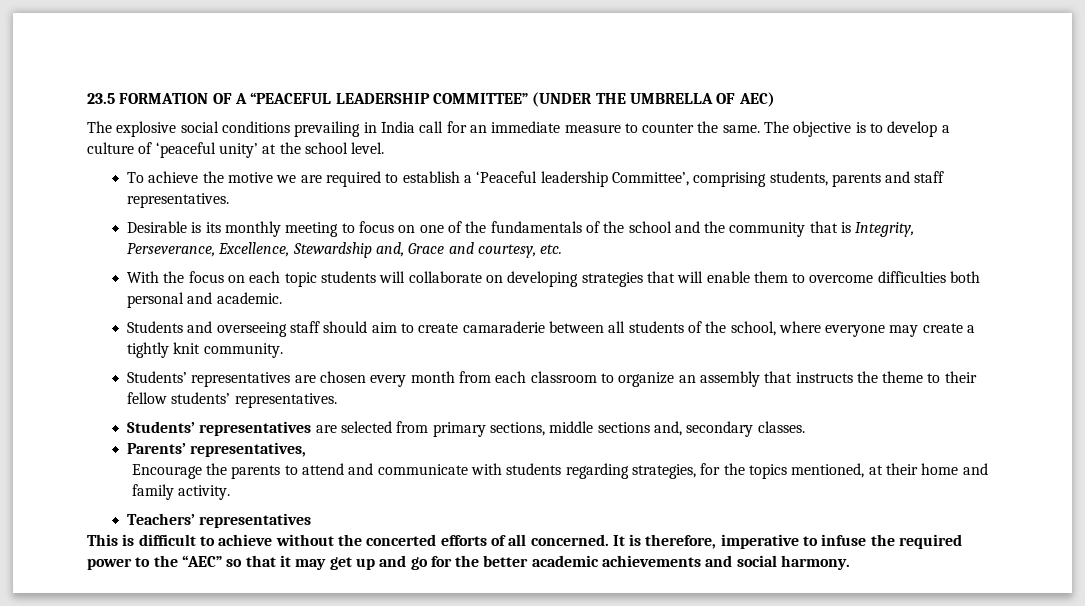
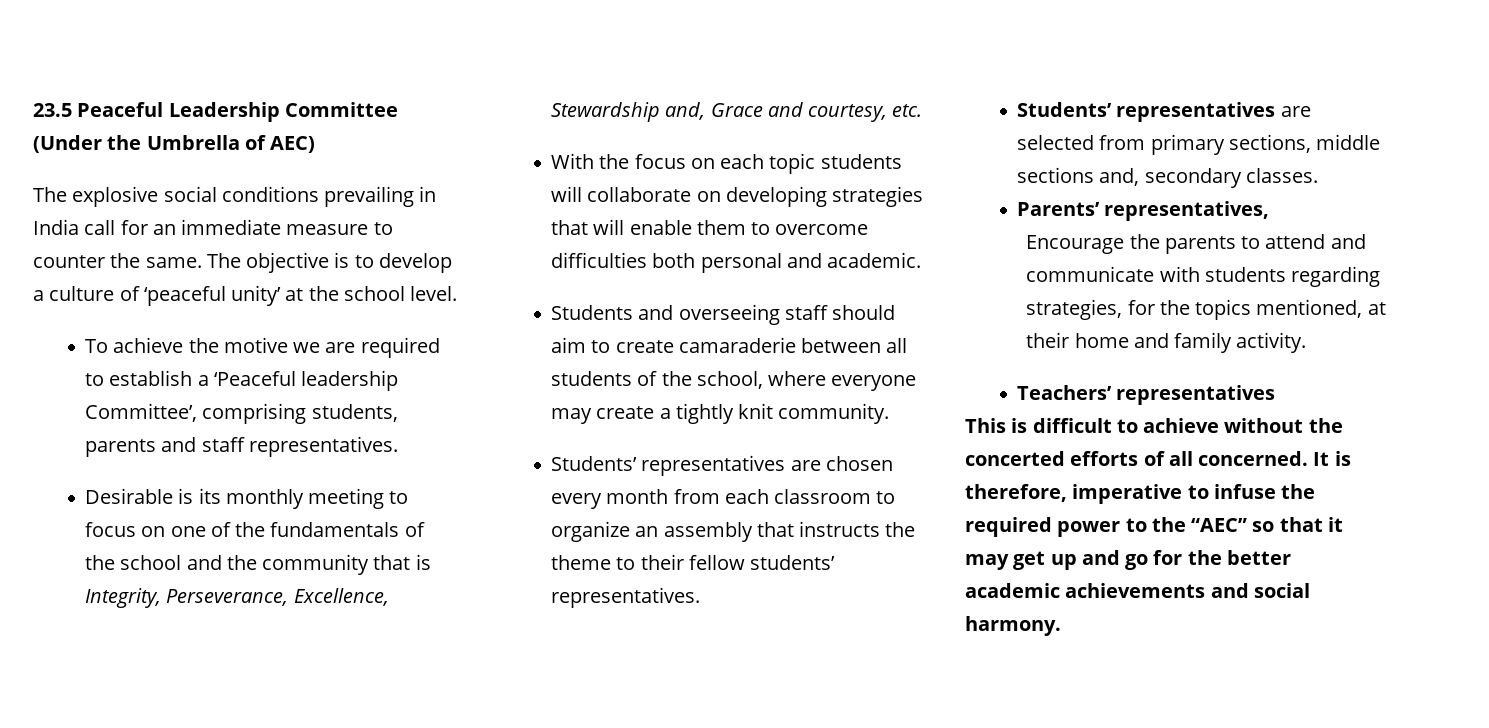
- 23.5 FORMATION OF A “PEACEFUL LEADERSHIP COMMITTEE” (UNDER THE UMBRELLA OF AEC)
+ 23.5 Peaceful Leadership Committee (Under the Umbrella of AEC)

